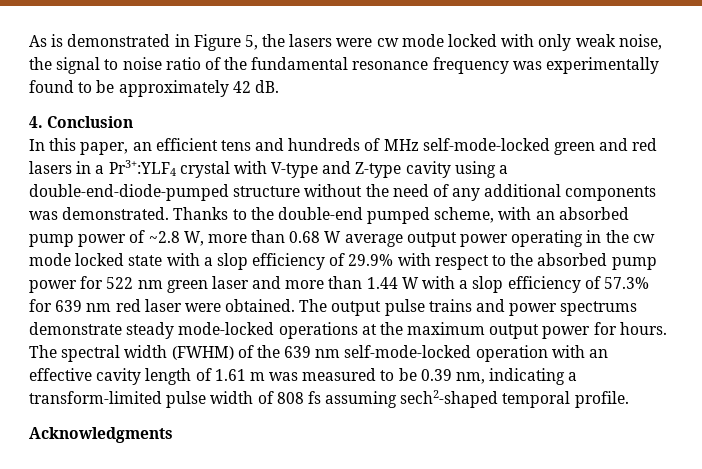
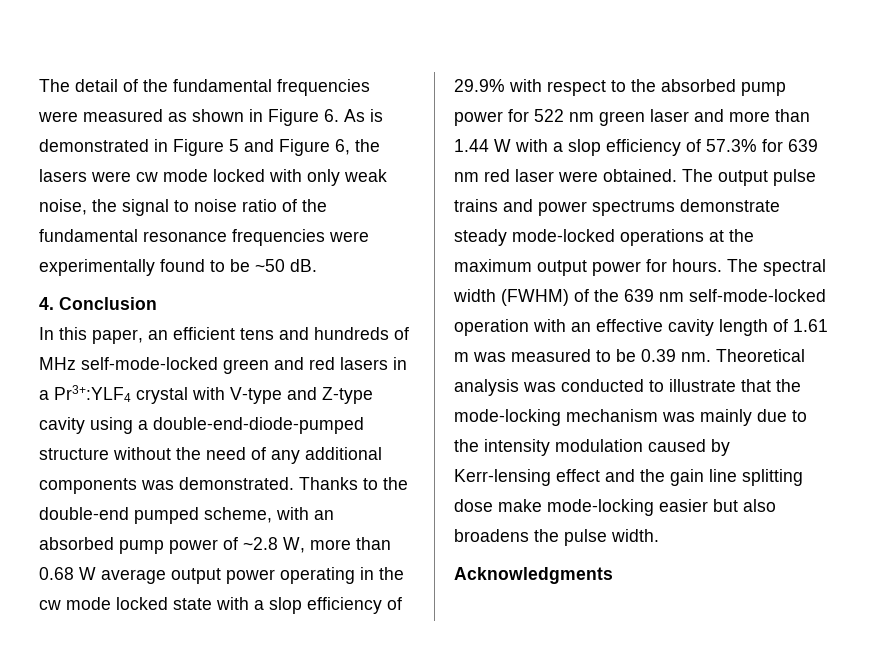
- As is demonstrated in Figure 5, the lasers were cw mode locked with only weak noise, the signal to noise ratio of the fundamental resonance frequency was experimentally found to be approximately 42 dB.
+ The detail of the fundamental frequencies were measured as shown in Figure 6. As is demonstrated in Figure 5 and Figure 6, the lasers were cw mode locked with only weak noise, the signal to noise ratio of the fundamental resonance frequencies were experimentally found to be ~50 dB.
- The spectral width (FWHM) of the 639 nm self-mode-locked operation with an effective cavity length of 1.61 m was measured to be 0.39 nm, indicating a transform-limited pulse width of 808 fs assuming sech2-shaped temporal profile.
+ The spectral width (FWHM) of the 639 nm self-mode-locked operation with an effective cavity length of 1.61 m was measured to be 0.39 nm. Theoretical analysis was conducted to illustrate that the mode-locking mechanism was mainly due to the intensity modulation caused by Kerr-lensing effect and the gain line splitting dose make mode-locking easier but also broadens the pulse width.

